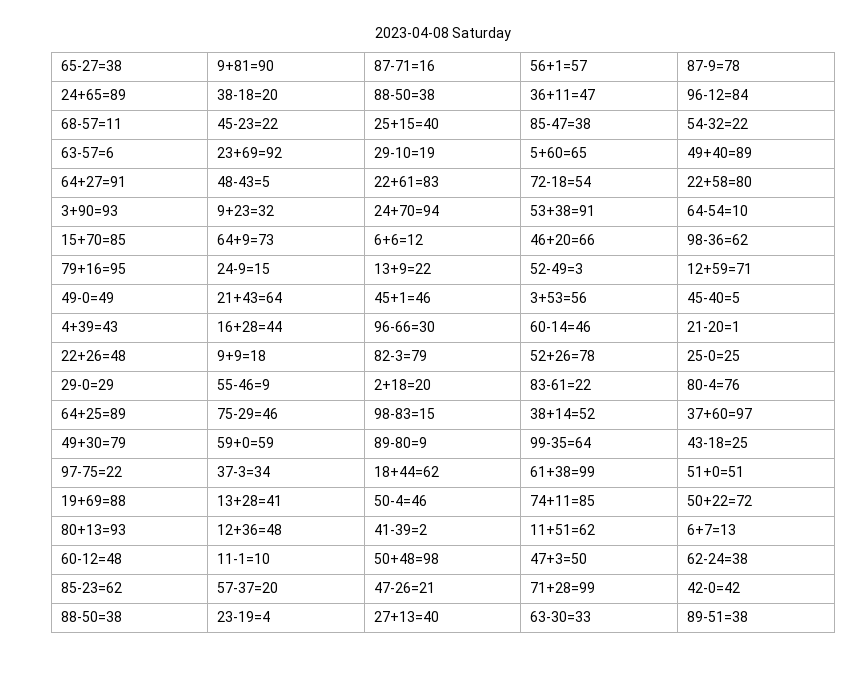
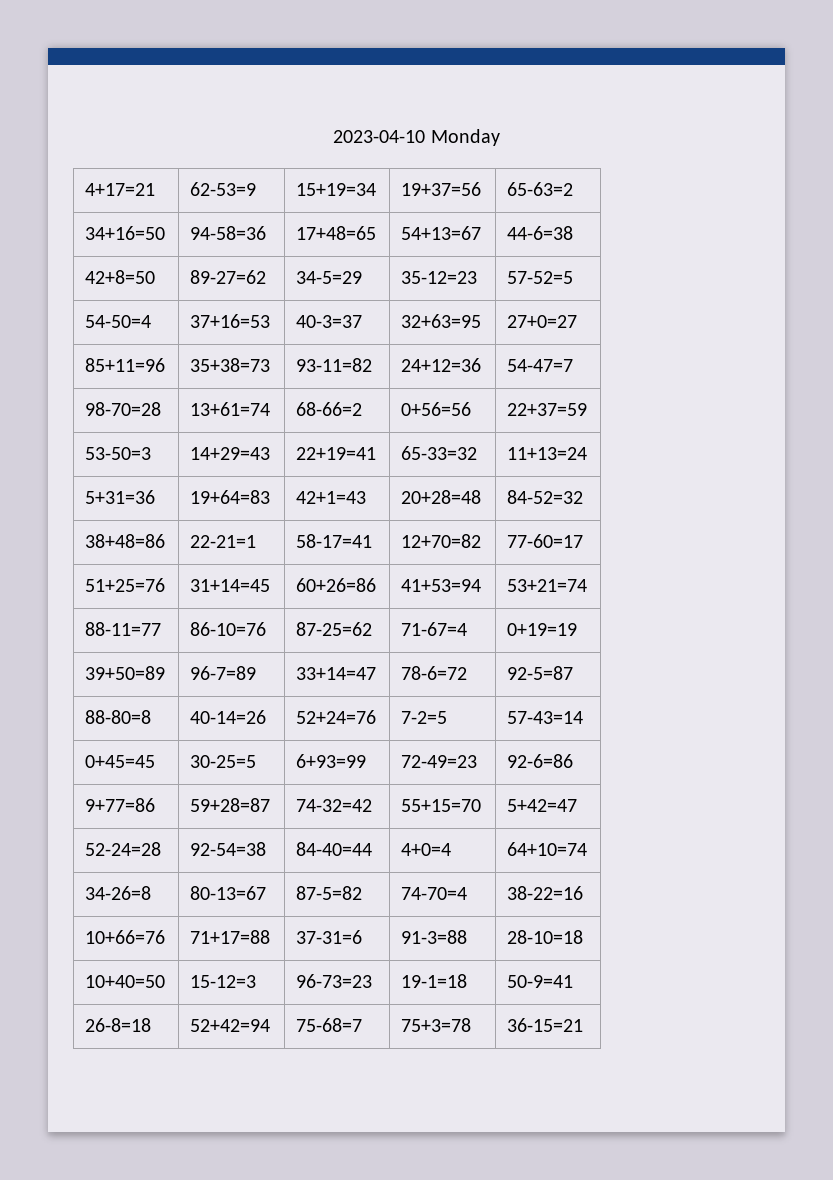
- 2023-04-08 Saturday
- 65-27=38 | 9+81=90 | 87-71=16 | 56+1=57 | 87-9=78
- 24+65=89 | 38-18=20 | 88-50=38 | 36+11=47 | 96-12=84
- 68-57=11 | 45-23=22 | 25+15=40 | 85-47=38 | 54-32=22
- 63-57=6 | 23+69=92 | 29-10=19 | 5+60=65 | 49+40=89
- 64+27=91 | 48-43=5 | 22+61=83 | 72-18=54 | 22+58=80
- 3+90=93 | 9+23=32 | 24+70=94 | 53+38=91 | 64-54=10
- 15+70=85 | 64+9=73 | 6+6=12 | 46+20=66 | 98-36=62
- 79+16=95 | 24-9=15 | 13+9=22 | 52-49=3 | 12+59=71
- 49-0=49 | 21+43=64 | 45+1=46 | 3+53=56 | 45-40=5
- 4+39=43 | 16+28=44 | 96-66=30 | 60-14=46 | 21-20=1
- 22+26=48 | 9+9=18 | 82-3=79 | 52+26=78 | 25-0=25
- 29-0=29 | 55-46=9 | 2+18=20 | 83-61=22 | 80-4=76
- 64+25=89 | 75-29=46 | 98-83=15 | 38+14=52 | 37+60=97
- 49+30=79 | 59+0=59 | 89-80=9 | 99-35=64 | 43-18=25
- 97-75=22 | 37-3=34 | 18+44=62 | 61+38=99 | 51+0=51
- 19+69=88 | 13+28=41 | 50-4=46 | 74+11=85 | 50+22=72
- 80+13=93 | 12+36=48 | 41-39=2 | 11+51=62 | 6+7=13
- 60-12=48 | 11-1=10 | 50+48=98 | 47+3=50 | 62-24=38
- 85-23=62 | 57-37=20 | 47-26=21 | 71+28=99 | 42-0=42
- 88-50=38 | 23-19=4 | 27+13=40 | 63-30=33 | 89-51=38
+ 2023-04-10 Monday
+ 4+17=21 | 62-53=9 | 15+19=34 | 19+37=56 | 65-63=2
+ 34+16=50 | 94-58=36 | 17+48=65 | 54+13=67 | 44-6=38
+ 42+8=50 | 89-27=62 | 34-5=29 | 35-12=23 | 57-52=5
+ 54-50=4 | 37+16=53 | 40-3=37 | 32+63=95 | 27+0=27
+ 85+11=96 | 35+38=73 | 93-11=82 | 24+12=36 | 54-47=7
+ 98-70=28 | 13+61=74 | 68-66=2 | 0+56=56 | 22+37=59
+ 53-50=3 | 14+29=43 | 22+19=41 | 65-33=32 | 11+13=24
+ 5+31=36 | 19+64=83 | 42+1=43 | 20+28=48 | 84-52=32
+ 38+48=86 | 22-21=1 | 58-17=41 | 12+70=82 | 77-60=17
+ 51+25=76 | 31+14=45 | 60+26=86 | 41+53=94 | 53+21=74
+ 88-11=77 | 86-10=76 | 87-25=62 | 71-67=4 | 0+19=19
+ 39+50=89 | 96-7=89 | 33+14=47 | 78-6=72 | 92-5=87
+ 88-80=8 | 40-14=26 | 52+24=76 | 7-2=5 | 57-43=14
+ 0+45=45 | 30-25=5 | 6+93=99 | 72-49=23 | 92-6=86
+ 9+77=86 | 59+28=87 | 74-32=42 | 55+15=70 | 5+42=47
+ 52-24=28 | 92-54=38 | 84-40=44 | 4+0=4 | 64+10=74
+ 34-26=8 | 80-13=67 | 87-5=82 | 74-70=4 | 38-22=16
+ 10+66=76 | 71+17=88 | 37-31=6 | 91-3=88 | 28-10=18
+ 10+40=50 | 15-12=3 | 96-73=23 | 19-1=18 | 50-9=41
+ 26-8=18 | 52+42=94 | 75-68=7 | 75+3=78 | 36-15=21

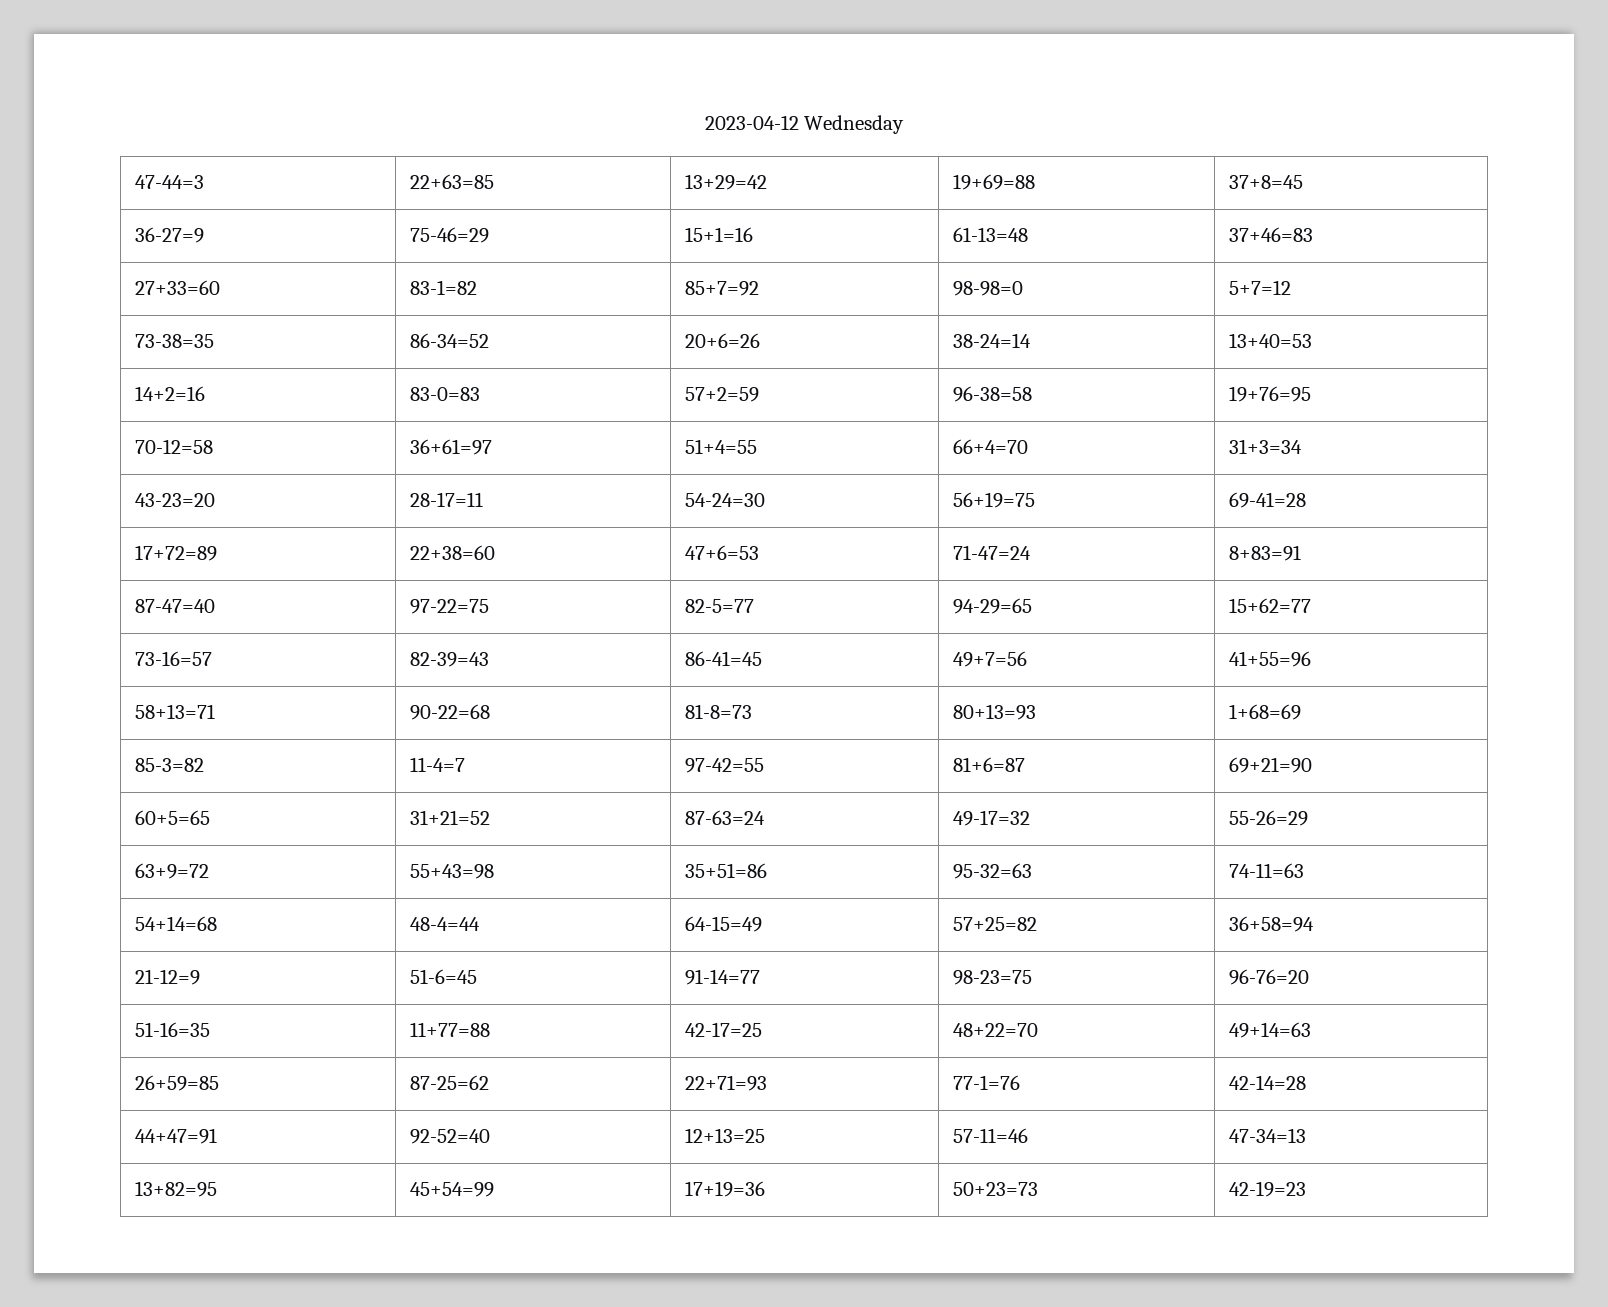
- 2023-04-10 Monday
- 4+17=21 | 62-53=9 | 15+19=34 | 19+37=56 | 65-63=2
- 34+16=50 | 94-58=36 | 17+48=65 | 54+13=67 | 44-6=38
- 42+8=50 | 89-27=62 | 34-5=29 | 35-12=23 | 57-52=5
- 54-50=4 | 37+16=53 | 40-3=37 | 32+63=95 | 27+0=27
- 85+11=96 | 35+38=73 | 93-11=82 | 24+12=36 | 54-47=7
- 98-70=28 | 13+61=74 | 68-66=2 | 0+56=56 | 22+37=59
- 53-50=3 | 14+29=43 | 22+19=41 | 65-33=32 | 11+13=24
- 5+31=36 | 19+64=83 | 42+1=43 | 20+28=48 | 84-52=32
- 38+48=86 | 22-21=1 | 58-17=41 | 12+70=82 | 77-60=17
- 51+25=76 | 31+14=45 | 60+26=86 | 41+53=94 | 53+21=74
- 88-11=77 | 86-10=76 | 87-25=62 | 71-67=4 | 0+19=19
- 39+50=89 | 96-7=89 | 33+14=47 | 78-6=72 | 92-5=87
- 88-80=8 | 40-14=26 | 52+24=76 | 7-2=5 | 57-43=14
- 0+45=45 | 30-25=5 | 6+93=99 | 72-49=23 | 92-6=86
- 9+77=86 | 59+28=87 | 74-32=42 | 55+15=70 | 5+42=47
- 52-24=28 | 92-54=38 | 84-40=44 | 4+0=4 | 64+10=74
- 34-26=8 | 80-13=67 | 87-5=82 | 74-70=4 | 38-22=16
- 10+66=76 | 71+17=88 | 37-31=6 | 91-3=88 | 28-10=18
- 10+40=50 | 15-12=3 | 96-73=23 | 19-1=18 | 50-9=41
- 26-8=18 | 52+42=94 | 75-68=7 | 75+3=78 | 36-15=21
+ 2023-04-12 Wednesday
+ 47-44=3 | 22+63=85 | 13+29=42 | 19+69=88 | 37+8=45
+ 36-27=9 | 75-46=29 | 15+1=16 | 61-13=48 | 37+46=83
+ 27+33=60 | 83-1=82 | 85+7=92 | 98-98=0 | 5+7=12
+ 73-38=35 | 86-34=52 | 20+6=26 | 38-24=14 | 13+40=53
+ 14+2=16 | 83-0=83 | 57+2=59 | 96-38=58 | 19+76=95
+ 70-12=58 | 36+61=97 | 51+4=55 | 66+4=70 | 31+3=34
+ 43-23=20 | 28-17=11 | 54-24=30 | 56+19=75 | 69-41=28
+ 17+72=89 | 22+38=60 | 47+6=53 | 71-47=24 | 8+83=91
+ 87-47=40 | 97-22=75 | 82-5=77 | 94-29=65 | 15+62=77
+ 73-16=57 | 82-39=43 | 86-41=45 | 49+7=56 | 41+55=96
+ 58+13=71 | 90-22=68 | 81-8=73 | 80+13=93 | 1+68=69
+ 85-3=82 | 11-4=7 | 97-42=55 | 81+6=87 | 69+21=90
+ 60+5=65 | 31+21=52 | 87-63=24 | 49-17=32 | 55-26=29
+ 63+9=72 | 55+43=98 | 35+51=86 | 95-32=63 | 74-11=63
+ 54+14=68 | 48-4=44 | 64-15=49 | 57+25=82 | 36+58=94
+ 21-12=9 | 51-6=45 | 91-14=77 | 98-23=75 | 96-76=20
+ 51-16=35 | 11+77=88 | 42-17=25 | 48+22=70 | 49+14=63
+ 26+59=85 | 87-25=62 | 22+71=93 | 77-1=76 | 42-14=28
+ 44+47=91 | 92-52=40 | 12+13=25 | 57-11=46 | 47-34=13
+ 13+82=95 | 45+54=99 | 17+19=36 | 50+23=73 | 42-19=23

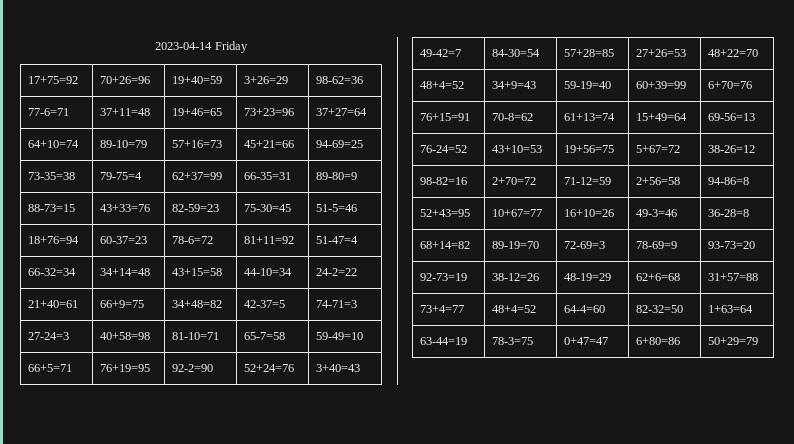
- 2023-04-12 Wednesday
- 47-44=3 | 22+63=85 | 13+29=42 | 19+69=88 | 37+8=45
- 36-27=9 | 75-46=29 | 15+1=16 | 61-13=48 | 37+46=83
- 27+33=60 | 83-1=82 | 85+7=92 | 98-98=0 | 5+7=12
- 73-38=35 | 86-34=52 | 20+6=26 | 38-24=14 | 13+40=53
- 14+2=16 | 83-0=83 | 57+2=59 | 96-38=58 | 19+76=95
- 70-12=58 | 36+61=97 | 51+4=55 | 66+4=70 | 31+3=34
- 43-23=20 | 28-17=11 | 54-24=30 | 56+19=75 | 69-41=28
- 17+72=89 | 22+38=60 | 47+6=53 | 71-47=24 | 8+83=91
- 87-47=40 | 97-22=75 | 82-5=77 | 94-29=65 | 15+62=77
- 73-16=57 | 82-39=43 | 86-41=45 | 49+7=56 | 41+55=96
- 58+13=71 | 90-22=68 | 81-8=73 | 80+13=93 | 1+68=69
- 85-3=82 | 11-4=7 | 97-42=55 | 81+6=87 | 69+21=90
- 60+5=65 | 31+21=52 | 87-63=24 | 49-17=32 | 55-26=29
- 63+9=72 | 55+43=98 | 35+51=86 | 95-32=63 | 74-11=63
- 54+14=68 | 48-4=44 | 64-15=49 | 57+25=82 | 36+58=94
- 21-12=9 | 51-6=45 | 91-14=77 | 98-23=75 | 96-76=20
- 51-16=35 | 11+77=88 | 42-17=25 | 48+22=70 | 49+14=63
- 26+59=85 | 87-25=62 | 22+71=93 | 77-1=76 | 42-14=28
- 44+47=91 | 92-52=40 | 12+13=25 | 57-11=46 | 47-34=13
- 13+82=95 | 45+54=99 | 17+19=36 | 50+23=73 | 42-19=23
+ 2023-04-14 Friday
+ 17+75=92 | 70+26=96 | 19+40=59 | 3+26=29 | 98-62=36
+ 77-6=71 | 37+11=48 | 19+46=65 | 73+23=96 | 37+27=64
+ 64+10=74 | 89-10=79 | 57+16=73 | 45+21=66 | 94-69=25
+ 73-35=38 | 79-75=4 | 62+37=99 | 66-35=31 | 89-80=9
+ 88-73=15 | 43+33=76 | 82-59=23 | 75-30=45 | 51-5=46
+ 18+76=94 | 60-37=23 | 78-6=72 | 81+11=92 | 51-47=4
+ 66-32=34 | 34+14=48 | 43+15=58 | 44-10=34 | 24-2=22
+ 21+40=61 | 66+9=75 | 34+48=82 | 42-37=5 | 74-71=3
+ 27-24=3 | 40+58=98 | 81-10=71 | 65-7=58 | 59-49=10
+ 66+5=71 | 76+19=95 | 92-2=90 | 52+24=76 | 3+40=43
+ 49-42=7 | 84-30=54 | 57+28=85 | 27+26=53 | 48+22=70
+ 48+4=52 | 34+9=43 | 59-19=40 | 60+39=99 | 6+70=76
+ 76+15=91 | 70-8=62 | 61+13=74 | 15+49=64 | 69-56=13
+ 76-24=52 | 43+10=53 | 19+56=75 | 5+67=72 | 38-26=12
+ 98-82=16 | 2+70=72 | 71-12=59 | 2+56=58 | 94-86=8
+ 52+43=95 | 10+67=77 | 16+10=26 | 49-3=46 | 36-28=8
+ 68+14=82 | 89-19=70 | 72-69=3 | 78-69=9 | 93-73=20
+ 92-73=19 | 38-12=26 | 48-19=29 | 62+6=68 | 31+57=88
+ 73+4=77 | 48+4=52 | 64-4=60 | 82-32=50 | 1+63=64
+ 63-44=19 | 78-3=75 | 0+47=47 | 6+80=86 | 50+29=79

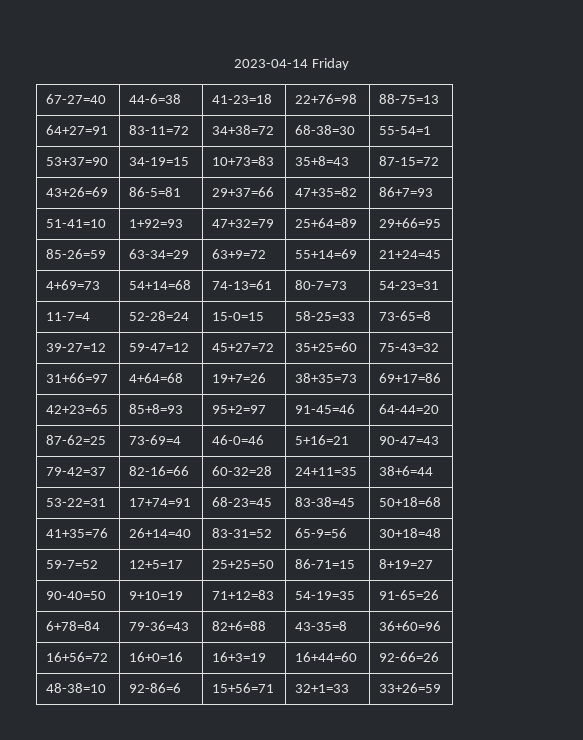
- 17+75=92 | 70+26=96 | 19+40=59 | 3+26=29 | 98-62=36
- 77-6=71 | 37+11=48 | 19+46=65 | 73+23=96 | 37+27=64
- 64+10=74 | 89-10=79 | 57+16=73 | 45+21=66 | 94-69=25
- 73-35=38 | 79-75=4 | 62+37=99 | 66-35=31 | 89-80=9
- 88-73=15 | 43+33=76 | 82-59=23 | 75-30=45 | 51-5=46
- 18+76=94 | 60-37=23 | 78-6=72 | 81+11=92 | 51-47=4
- 66-32=34 | 34+14=48 | 43+15=58 | 44-10=34 | 24-2=22
- 21+40=61 | 66+9=75 | 34+48=82 | 42-37=5 | 74-71=3
- 27-24=3 | 40+58=98 | 81-10=71 | 65-7=58 | 59-49=10
- 66+5=71 | 76+19=95 | 92-2=90 | 52+24=76 | 3+40=43
- 49-42=7 | 84-30=54 | 57+28=85 | 27+26=53 | 48+22=70
- 48+4=52 | 34+9=43 | 59-19=40 | 60+39=99 | 6+70=76
- 76+15=91 | 70-8=62 | 61+13=74 | 15+49=64 | 69-56=13
- 76-24=52 | 43+10=53 | 19+56=75 | 5+67=72 | 38-26=12
- 98-82=16 | 2+70=72 | 71-12=59 | 2+56=58 | 94-86=8
- 52+43=95 | 10+67=77 | 16+10=26 | 49-3=46 | 36-28=8
- 68+14=82 | 89-19=70 | 72-69=3 | 78-69=9 | 93-73=20
- 92-73=19 | 38-12=26 | 48-19=29 | 62+6=68 | 31+57=88
- 73+4=77 | 48+4=52 | 64-4=60 | 82-32=50 | 1+63=64
- 63-44=19 | 78-3=75 | 0+47=47 | 6+80=86 | 50+29=79
+ 67-27=40 | 44-6=38 | 41-23=18 | 22+76=98 | 88-75=13
+ 64+27=91 | 83-11=72 | 34+38=72 | 68-38=30 | 55-54=1
+ 53+37=90 | 34-19=15 | 10+73=83 | 35+8=43 | 87-15=72
+ 43+26=69 | 86-5=81 | 29+37=66 | 47+35=82 | 86+7=93
+ 51-41=10 | 1+92=93 | 47+32=79 | 25+64=89 | 29+66=95
+ 85-26=59 | 63-34=29 | 63+9=72 | 55+14=69 | 21+24=45
+ 4+69=73 | 54+14=68 | 74-13=61 | 80-7=73 | 54-23=31
+ 11-7=4 | 52-28=24 | 15-0=15 | 58-25=33 | 73-65=8
+ 39-27=12 | 59-47=12 | 45+27=72 | 35+25=60 | 75-43=32
+ 31+66=97 | 4+64=68 | 19+7=26 | 38+35=73 | 69+17=86
+ 42+23=65 | 85+8=93 | 95+2=97 | 91-45=46 | 64-44=20
+ 87-62=25 | 73-69=4 | 46-0=46 | 5+16=21 | 90-47=43
+ 79-42=37 | 82-16=66 | 60-32=28 | 24+11=35 | 38+6=44
+ 53-22=31 | 17+74=91 | 68-23=45 | 83-38=45 | 50+18=68
+ 41+35=76 | 26+14=40 | 83-31=52 | 65-9=56 | 30+18=48
+ 59-7=52 | 12+5=17 | 25+25=50 | 86-71=15 | 8+19=27
+ 90-40=50 | 9+10=19 | 71+12=83 | 54-19=35 | 91-65=26
+ 6+78=84 | 79-36=43 | 82+6=88 | 43-35=8 | 36+60=96
+ 16+56=72 | 16+0=16 | 16+3=19 | 16+44=60 | 92-66=26
+ 48-38=10 | 92-86=6 | 15+56=71 | 32+1=33 | 33+26=59

